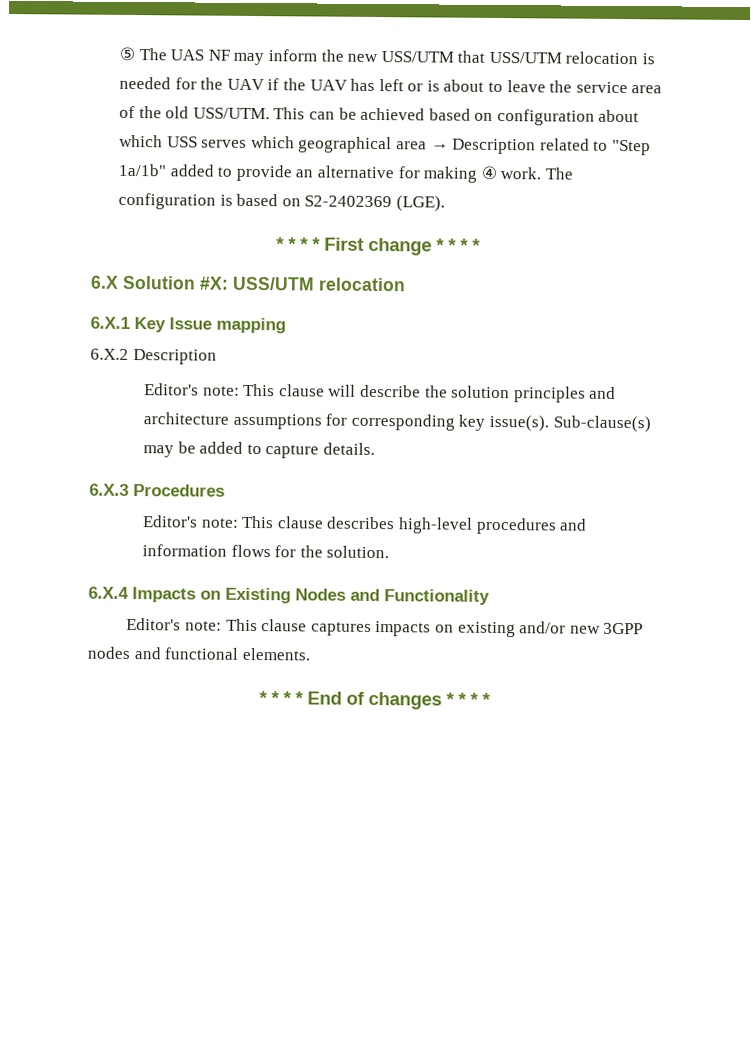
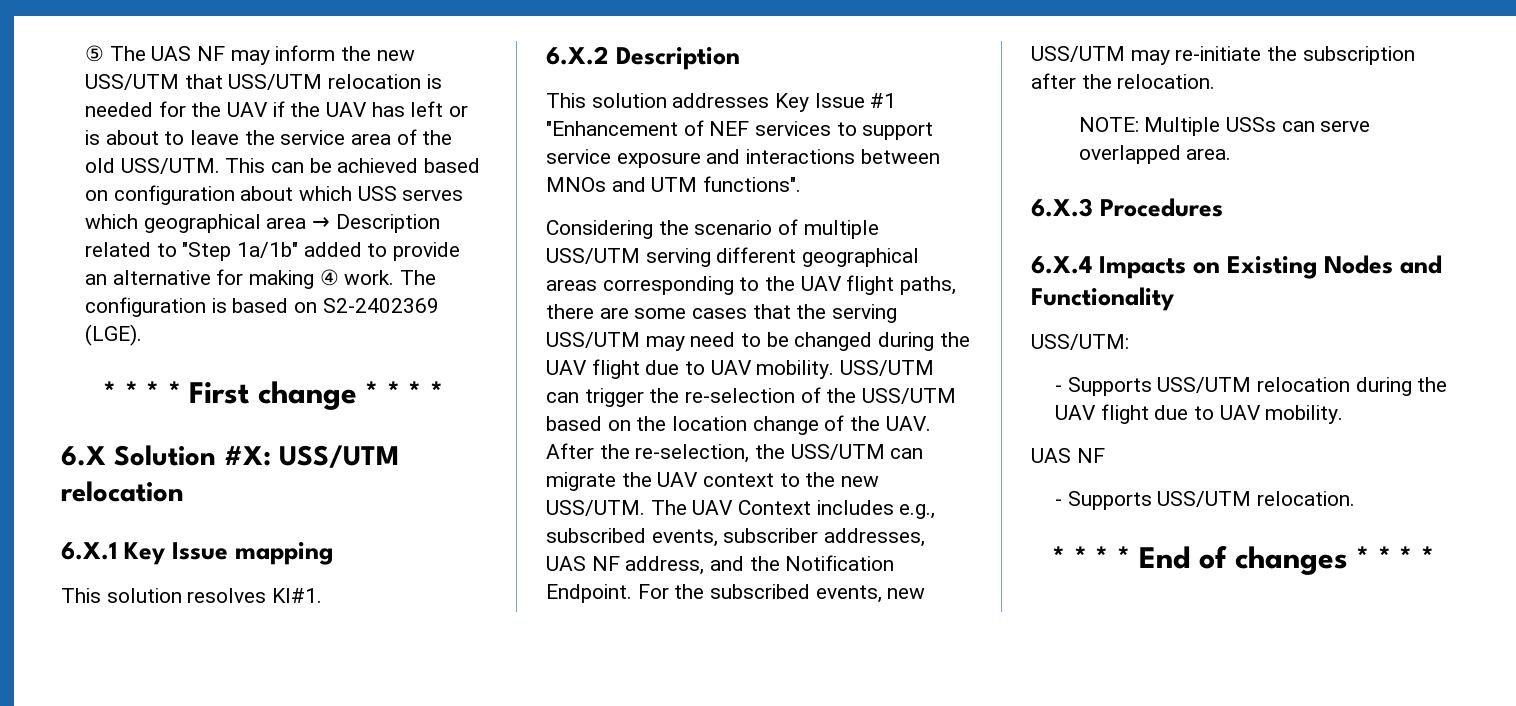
+ This solution resolves KI#1.
  6.X.2 Description
- Editor's note: This clause will describe the solution principles and architecture assumptions for corresponding key issue(s). Sub-clause(s) may be added to capture details.
+ This solution addresses Key Issue #1 "Enhancement of NEF services to support service exposure and interactions between MNOs and UTM functions".
+ Considering the scenario of multiple USS/UTM serving different geographical areas corresponding to the UAV flight paths, there are some cases that the serving USS/UTM may need to be changed during the UAV flight due to UAV mobility. USS/UTM can trigger the re-selection of the USS/UTM based on the location change of the UAV. After the re-selection, the USS/UTM can migrate the UAV context to the new USS/UTM. The UAV Context includes e.g., subscribed events, subscriber addresses, UAS NF address, and the Notification Endpoint. For the subscribed events, new USS/UTM may re-initiate the subscription after the relocation.
+ NOTE: Multiple USSs can serve overlapped area.
  6.X.3 Procedures
- Editor's note: This clause describes high-level procedures and information flows for the solution.
- Editor's note: This clause captures impacts on existing and/or new 3GPP nodes and functional elements.
+ USS/UTM:
+ - Supports USS/UTM relocation during the UAV flight due to UAV mobility.
+ UAS NF
+ - Supports USS/UTM relocation.

